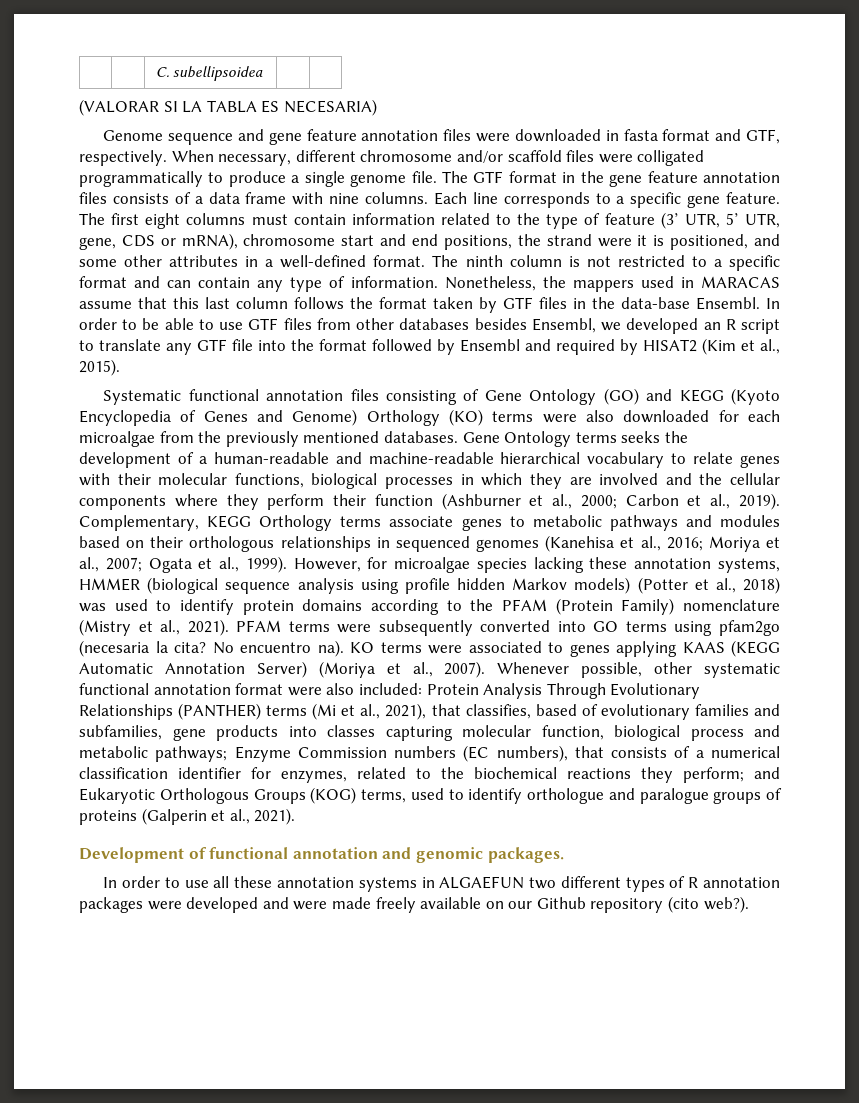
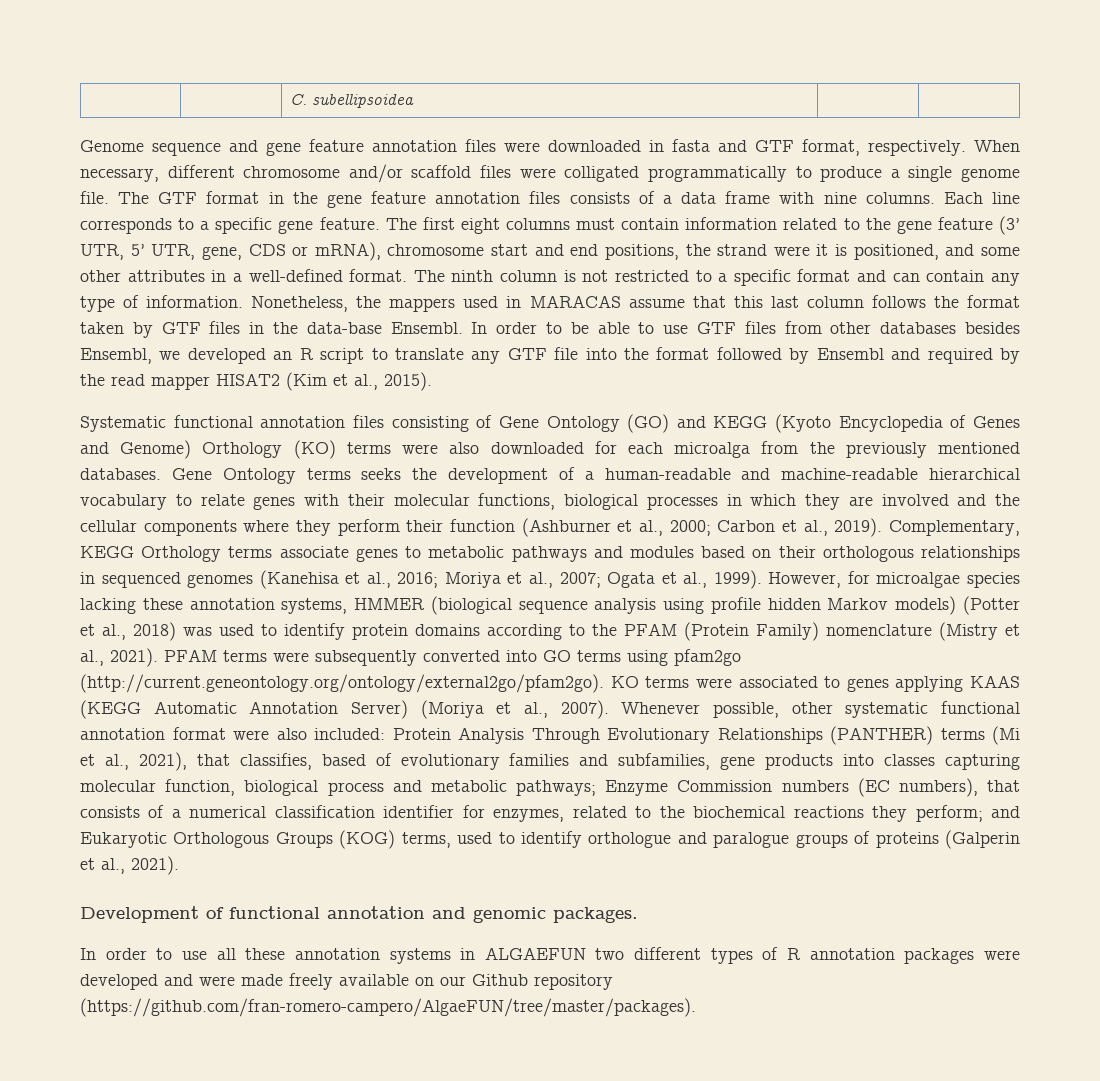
- (VALORAR SI LA TABLA ES NECESARIA)
- Genome sequence and gene feature annotation files were downloaded in fasta format and GTF, respectively.
+ Genome sequence and gene feature annotation files were downloaded in fasta and GTF format, respectively.
- The first eight columns must contain information related to the type of feature (3’ UTR, 5’ UTR, gene, CDS or mRNA), chromosome start and end positions, the strand were it is positioned, and some other attributes in a well-defined format.
+ The first eight columns must contain information related to the gene feature (3’ UTR, 5’ UTR, gene, CDS or mRNA), chromosome start and end positions, the strand were it is positioned, and some other attributes in a well-defined format.
- In order to be able to use GTF files from other databases besides Ensembl, we developed an R script to translate any GTF file into the format followed by Ensembl and required by HISAT2 (Kim et al., 2015).
+ In order to be able to use GTF files from other databases besides Ensembl, we developed an R script to translate any GTF file into the format followed by Ensembl and required by the read mapper HISAT2 (Kim et al., 2015).
- Systematic functional annotation files consisting of Gene Ontology (GO) and KEGG (Kyoto Encyclopedia of Genes and Genome) Orthology (KO) terms were also downloaded for each microalgae from the previously mentioned databases.
+ Systematic functional annotation files consisting of Gene Ontology (GO) and KEGG (Kyoto Encyclopedia of Genes and Genome) Orthology (KO) terms were also downloaded for each microalga from the previously mentioned databases.
- PFAM terms were subsequently converted into GO terms using pfam2go (necesaria la cita? No encuentro na). KO terms were associated to genes applying KAAS (KEGG Automatic Annotation Server) (Moriya et al., 2007).
+ PFAM terms were subsequently converted into GO terms using pfam2go (http://current.geneontology.org/ontology/external2go/pfam2go). KO terms were associated to genes applying KAAS (KEGG Automatic Annotation Server) (Moriya et al., 2007).
- In order to use all these annotation systems in ALGAEFUN two different types of R annotation packages were developed and were made freely available on our Github repository (cito web?).
+ In order to use all these annotation systems in ALGAEFUN two different types of R annotation packages were developed and were made freely available on our Github repository (https://github.com/fran-romero-campero/AlgaeFUN/tree/master/packages).

